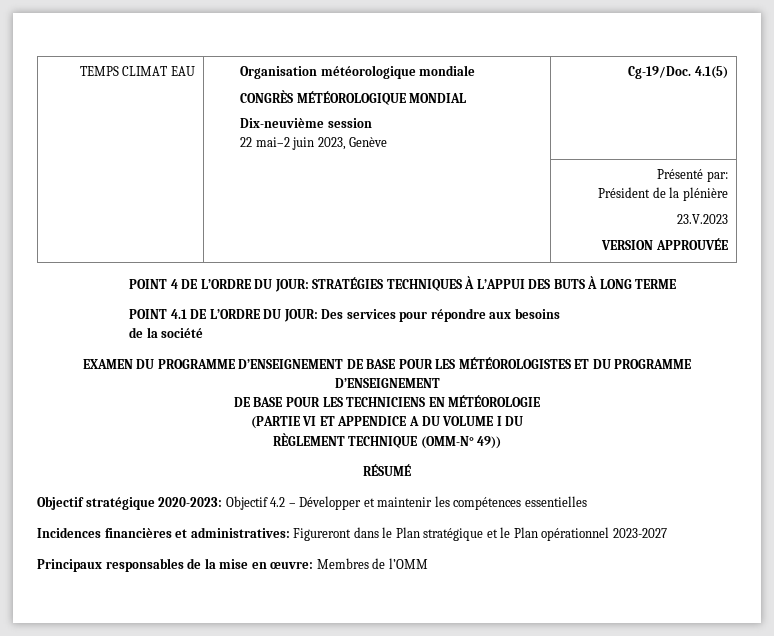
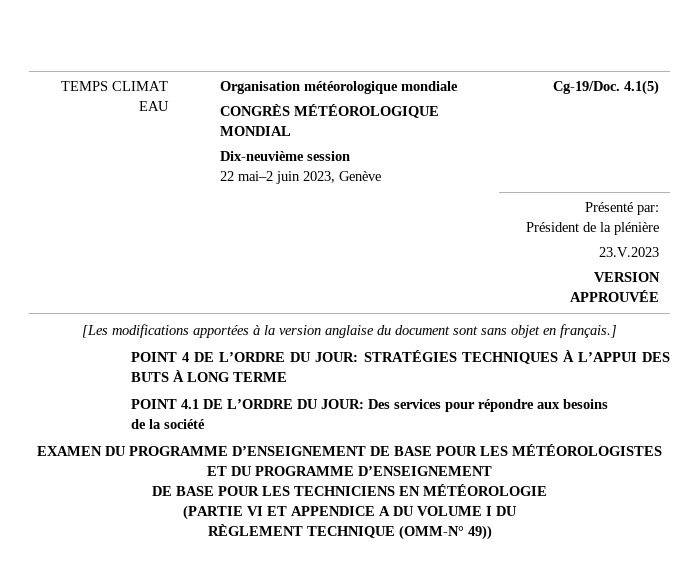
+ [Les modifications apportées à la version anglaise du document sont sans objet en français.]
- RÉSUMÉ
- Objectif stratégique 2020-2023: Objectif 4.2 – Développer et maintenir les compétences essentielles
- Incidences financières et administratives: Figureront dans le Plan stratégique et le Plan opérationnel 2023-2027
- Principaux responsables de la mise en œuvre: Membres de l’OMM

